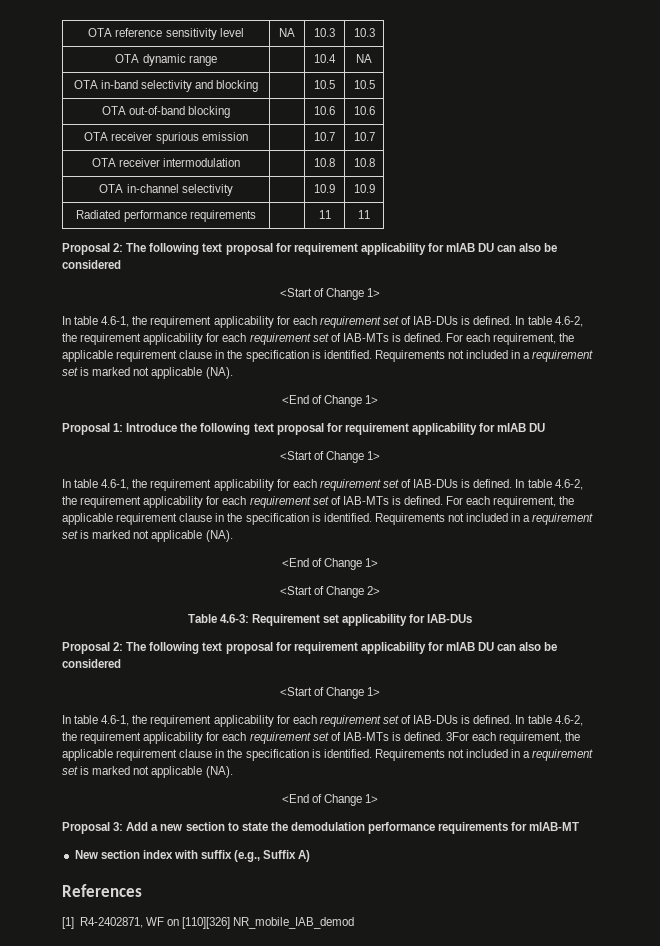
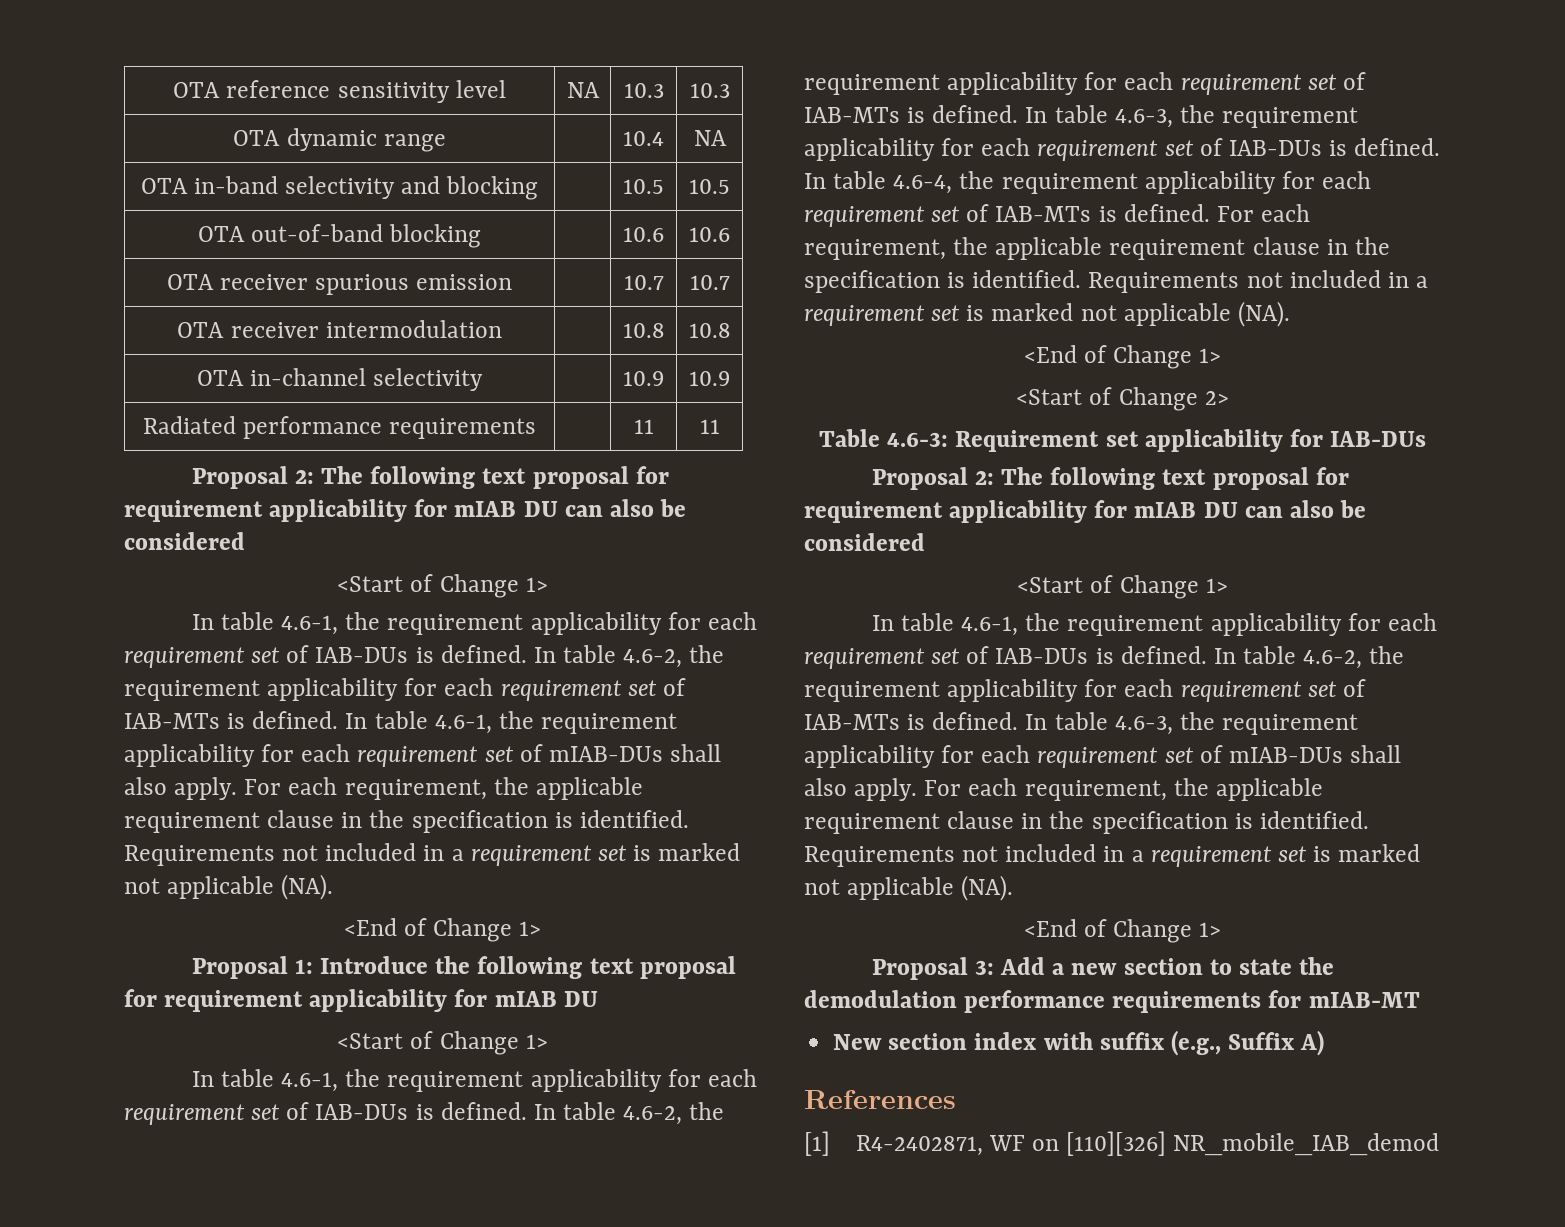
+ In table 4.6-1, the requirement applicability for each requirement set of mIAB-DUs shall also apply.
+ In table 4.6-3, the requirement applicability for each requirement set of IAB-DUs is defined. In table 4.6-4, the requirement applicability for each requirement set of IAB-MTs is defined.
- 3For each requirement, the applicable requirement clause in the specification is identified.
+ In table 4.6-3, the requirement applicability for each requirement set of mIAB-DUs shall also apply. For each requirement, the applicable requirement clause in the specification is identified.

